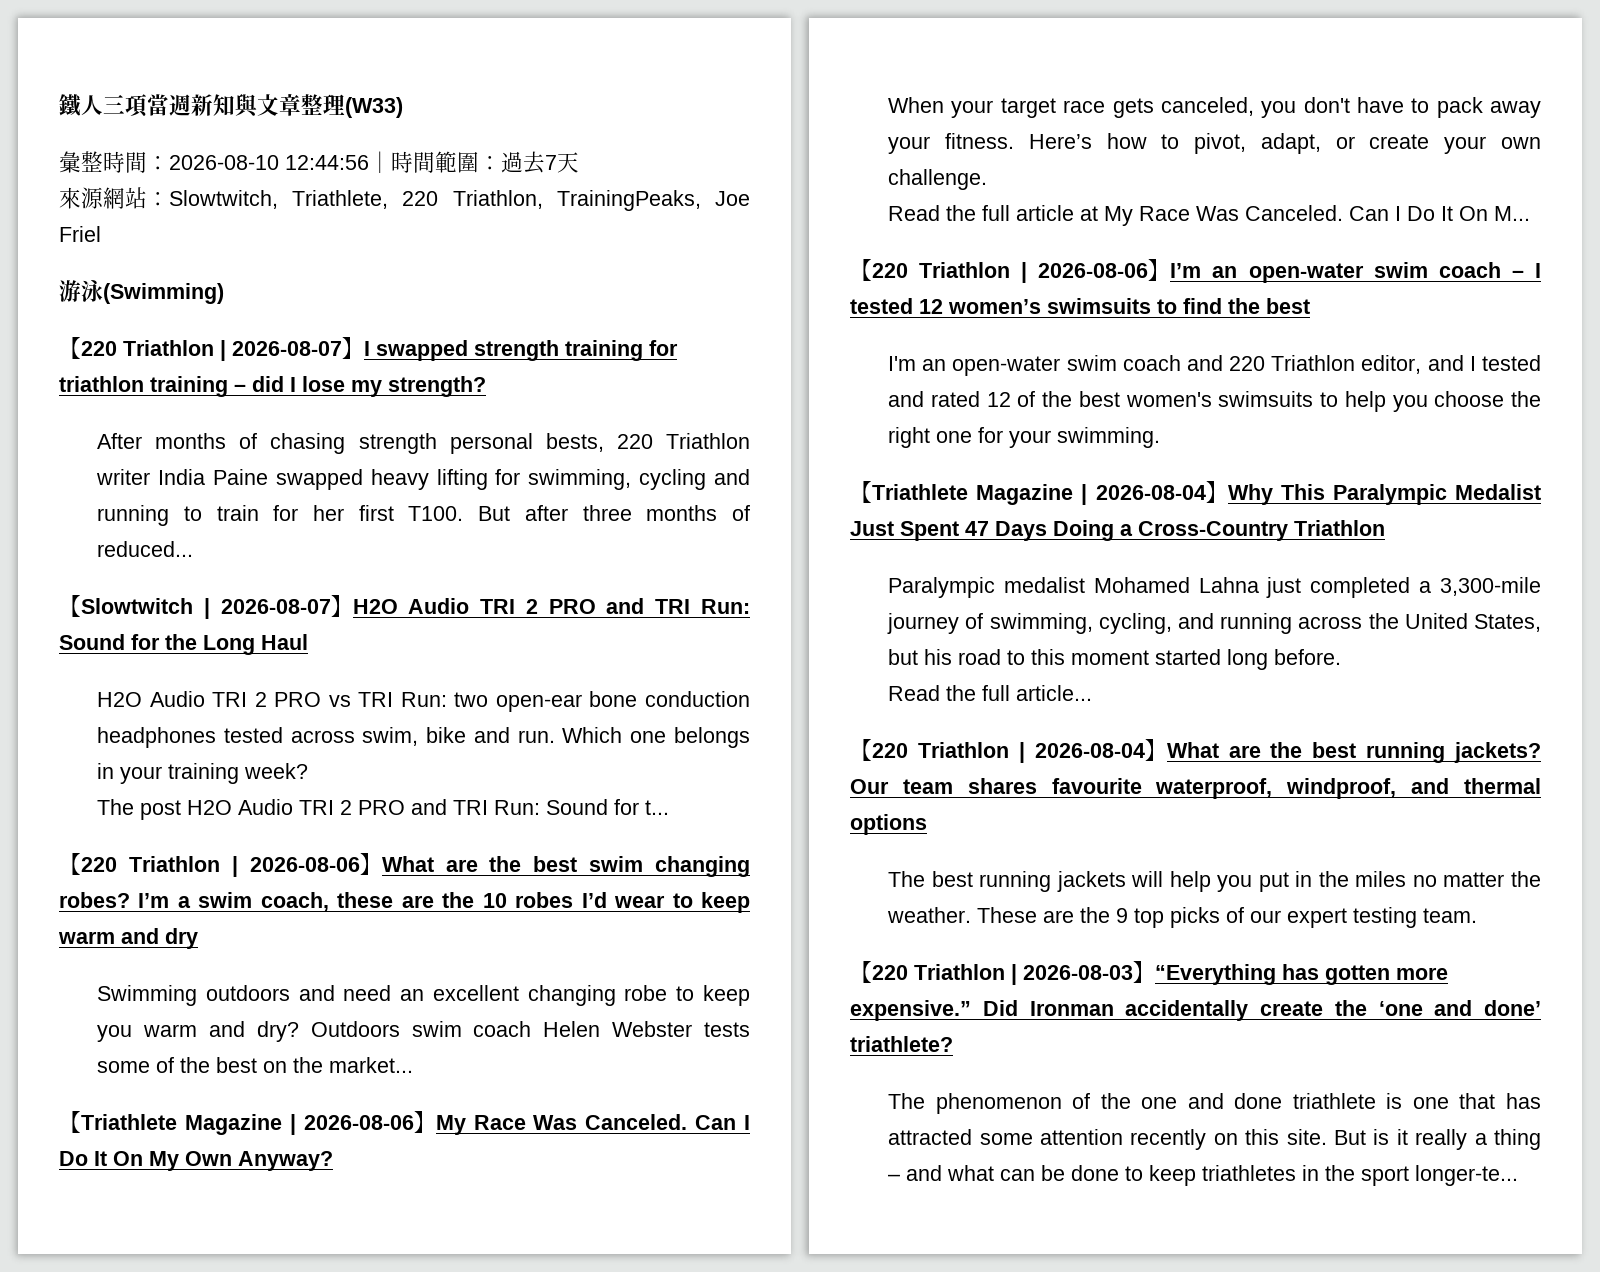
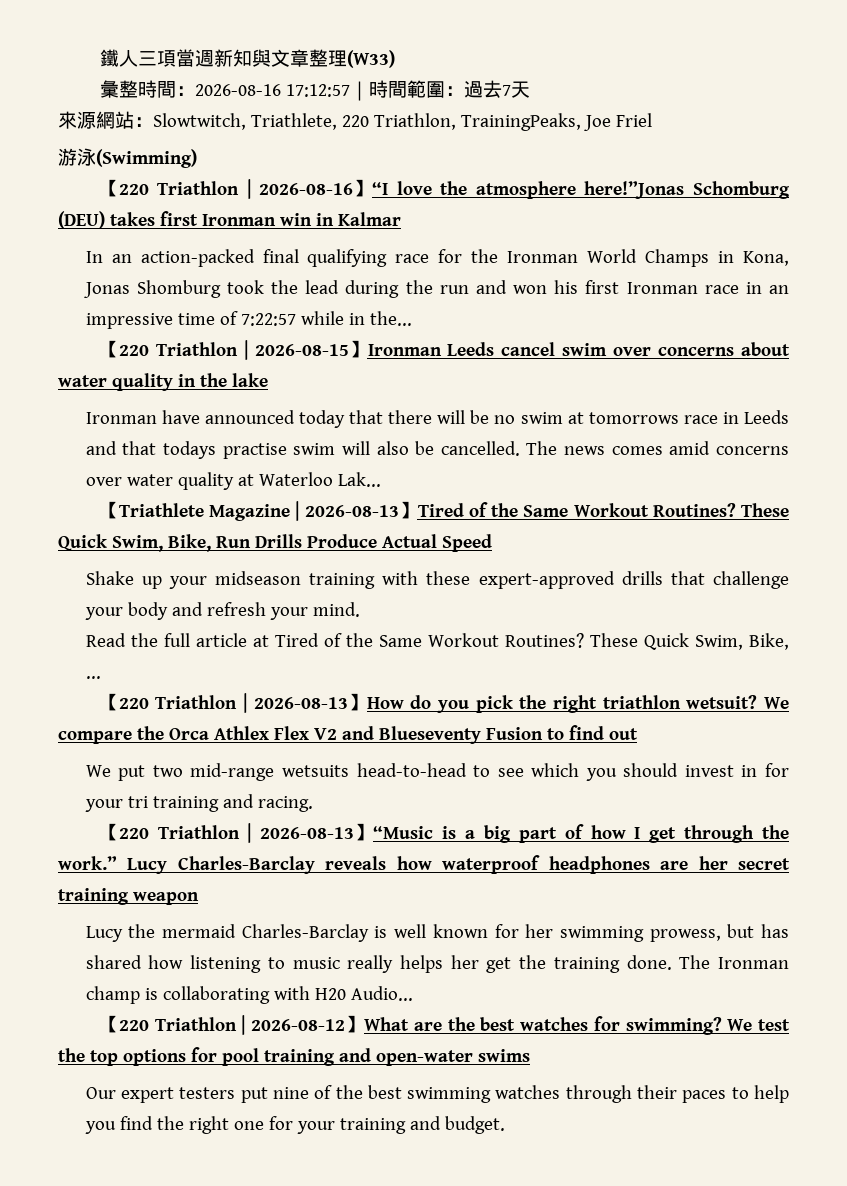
- 彙整時間：2026-08-10 12:44:56｜時間範圍：過去7天
+ 彙整時間：2026-08-16 17:12:57｜時間範圍：過去7天
- 【220 Triathlon | 2026-08-07】I swapped strength training for triathlon training – did I lose my strength?
- After months of chasing strength personal bests, 220 Triathlon writer India Paine swapped heavy lifting for swimming, cycling and running to train for her first T100. But after three months of reduced...
- 【Slowtwitch | 2026-08-07】H2O Audio TRI 2 PRO and TRI Run: Sound for the Long Haul
- H2O Audio TRI 2 PRO vs TRI Run: two open-ear bone conduction headphones tested across swim, bike and run. Which one belongs in your training week?
- The post H2O Audio TRI 2 PRO and TRI Run: Sound for t...
- 【220 Triathlon | 2026-08-06】What are the best swim changing robes? I’m a swim coach, these are the 10 robes I’d wear to keep warm and dry
- Swimming outdoors and need an excellent changing robe to keep you warm and dry? Outdoors swim coach Helen Webster tests some of the best on the market...
- 【Triathlete Magazine | 2026-08-06】My Race Was Canceled. Can I Do It On My Own Anyway?
- When your target race gets canceled, you don't have to pack away your fitness. Here’s how to pivot, adapt, or create your own challenge.
+ 【220 Triathlon | 2026-08-16】“I love the atmosphere here!”Jonas Schomburg (DEU) takes first Ironman win in Kalmar
+ In an action-packed final qualifying race for the Ironman World Champs in Kona, Jonas Shomburg took the lead during the run and won his first Ironman race in an impressive time of 7:22:57 while in the...
+ 【220 Triathlon | 2026-08-15】Ironman Leeds cancel swim over concerns about water quality in the lake
+ Ironman have announced today that there will be no swim at tomorrows race in Leeds and that todays practise swim will also be cancelled. The news comes amid concerns over water quality at Waterloo Lak...
+ 【Triathlete Magazine | 2026-08-13】Tired of the Same Workout Routines? These Quick Swim, Bike, Run Drills Produce Actual Speed
+ Shake up your midseason training with these expert-approved drills that challenge your body and refresh your mind.
- Read the full article at My Race Was Canceled. Can I Do It On M...
- 【220 Triathlon | 2026-08-06】I’m an open-water swim coach – I tested 12 women’s swimsuits to find the best
- I'm an open-water swim coach and 220 Triathlon editor, and I tested and rated 12 of the best women's swimsuits to help you choose the right one for your swimming.
- 【Triathlete Magazine | 2026-08-04】Why This Paralympic Medalist Just Spent 47 Days Doing a Cross-Country Triathlon
- Paralympic medalist Mohamed Lahna just completed a 3,300-mile journey of swimming, cycling, and running across the United States, but his road to this moment started long before.
- Read the full article...
- 【220 Triathlon | 2026-08-04】What are the best running jackets? Our team shares favourite waterproof, windproof, and thermal options
- The best running jackets will help you put in the miles no matter the weather. These are the 9 top picks of our expert testing team.
- 【220 Triathlon | 2026-08-03】“Everything has gotten more expensive.” Did Ironman accidentally create the ‘one and done’ triathlete?
- The phenomenon of the one and done triathlete is one that has attracted some attention recently on this site. But is it really a thing – and what can be done to keep triathletes in the sport longer-te...
+ Read the full article at Tired of the Same Workout Routines? These Quick Swim, Bike, ...
+ 【220 Triathlon | 2026-08-13】How do you pick the right triathlon wetsuit? We compare the Orca Athlex Flex V2 and Blueseventy Fusion to find out
+ We put two mid-range wetsuits head-to-head to see which you should invest in for your tri training and racing.
+ 【220 Triathlon | 2026-08-13】“Music is a big part of how I get through the work.” Lucy Charles-Barclay reveals how waterproof headphones are her secret training weapon
+ Lucy the mermaid Charles-Barclay is well known for her swimming prowess, but has shared how listening to music really helps her get the training done. The Ironman champ is collaborating with H20 Audio...
+ 【220 Triathlon | 2026-08-12】What are the best watches for swimming? We test the top options for pool training and open-water swims
+ Our expert testers put nine of the best swimming watches through their paces to help you find the right one for your training and budget.

